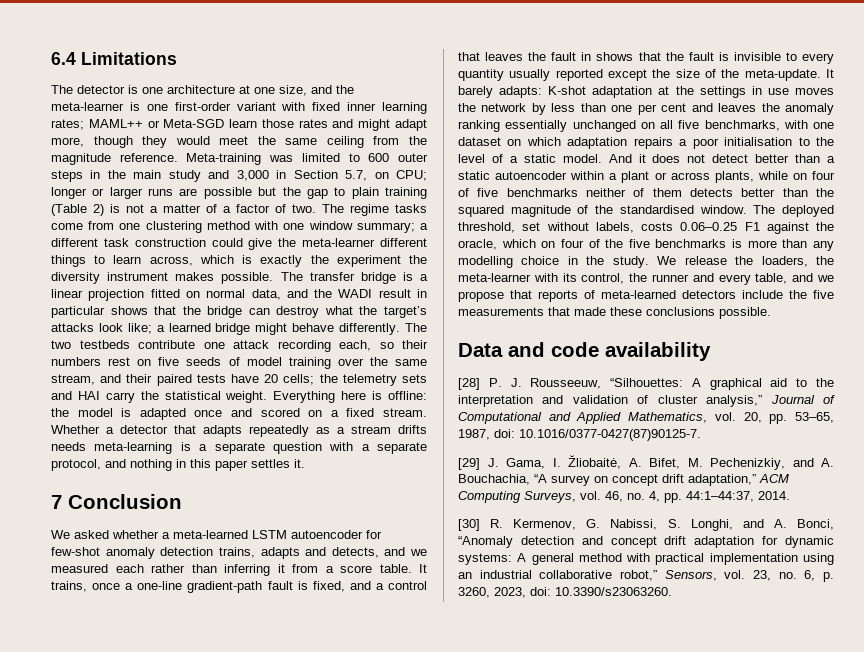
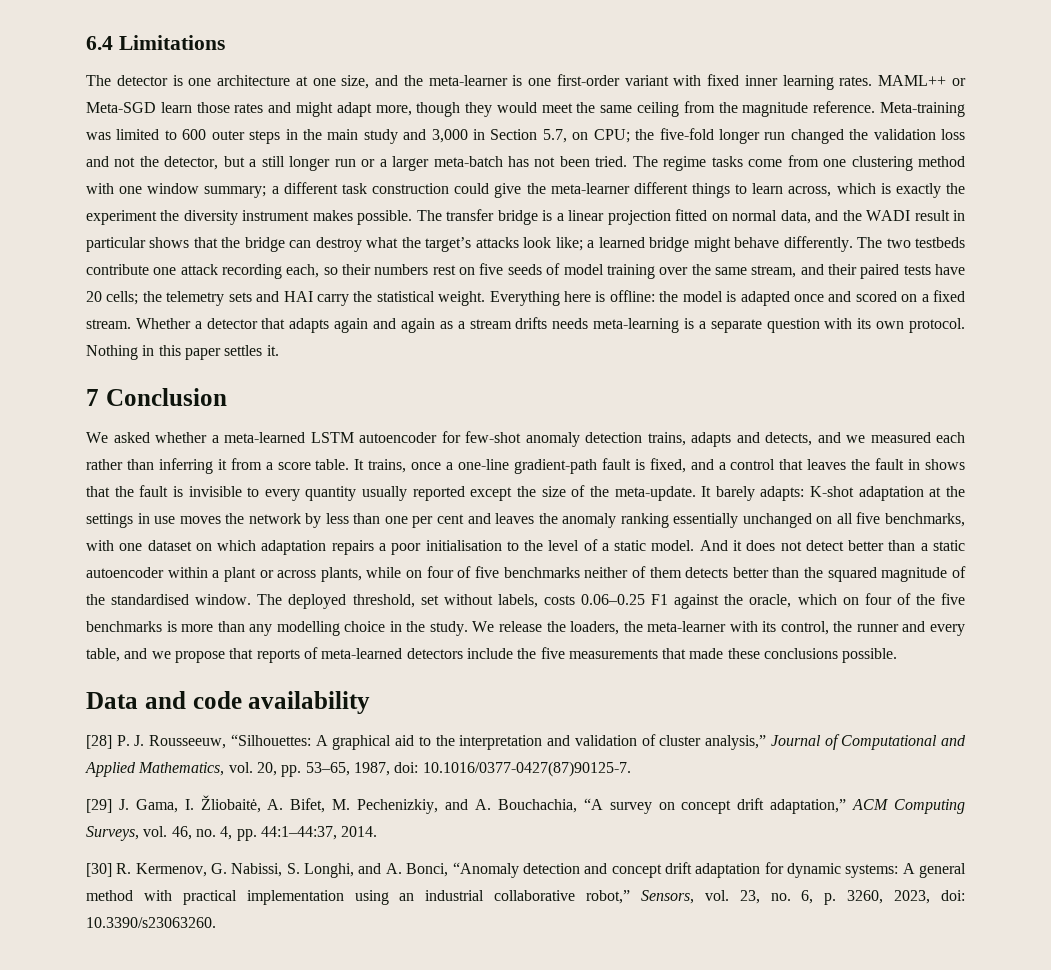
- The detector is one architecture at one size, and the meta-learner is one first-order variant with fixed inner learning rates; MAML++ or Meta-SGD learn those rates and might adapt more, though they would meet the same ceiling from the magnitude reference.
+ The detector is one architecture at one size, and the meta-learner is one first-order variant with fixed inner learning rates. MAML++ or Meta-SGD learn those rates and might adapt more, though they would meet the same ceiling from the magnitude reference.
- Meta-training was limited to 600 outer steps in the main study and 3,000 in Section 5.7, on CPU; longer or larger runs are possible but the gap to plain training (Table 2) is not a matter of a factor of two.
+ Meta-training was limited to 600 outer steps in the main study and 3,000 in Section 5.7, on CPU; the five-fold longer run changed the validation loss and not the detector, but a still longer run or a larger meta-batch has not been tried.
- Whether a detector that adapts repeatedly as a stream drifts needs meta-learning is a separate question with a separate protocol, and nothing in this paper settles it.
+ Whether a detector that adapts again and again as a stream drifts needs meta-learning is a separate question with its own protocol. Nothing in this paper settles it.

